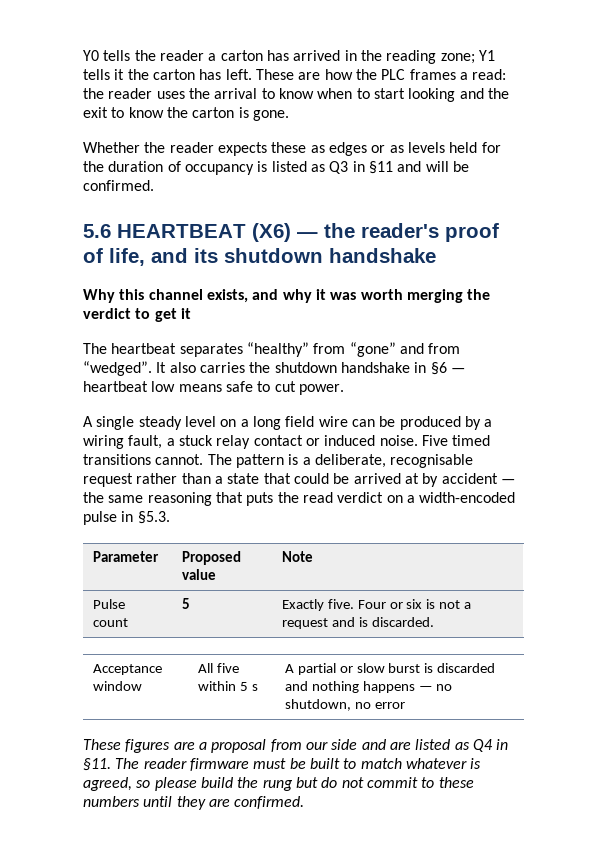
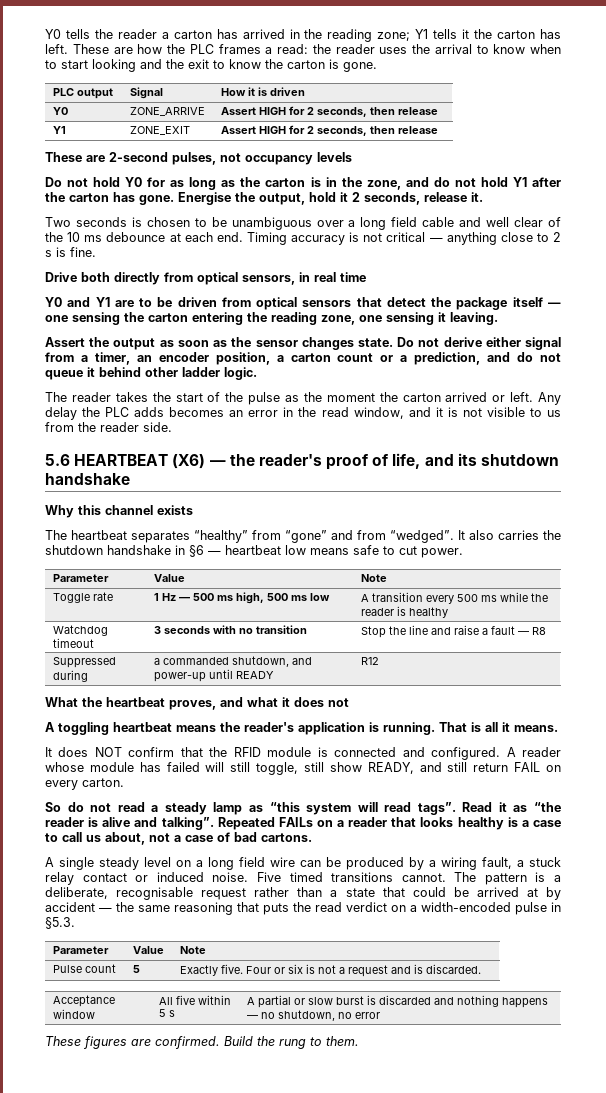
- Whether the reader expects these as edges or as levels held for the duration of occupancy is listed as Q3 in §11 and will be confirmed.
+ PLC output | Signal | How it is driven
+ Y0 | ZONE_ARRIVE | Assert HIGH for 2 seconds, then release
+ Y1 | ZONE_EXIT | Assert HIGH for 2 seconds, then release
+ These are 2-second pulses, not occupancy levels
+ Do not hold Y0 for as long as the carton is in the zone, and do not hold Y1 after the carton has gone. Energise the output, hold it 2 seconds, release it.
+ Two seconds is chosen to be unambiguous over a long field cable and well clear of the 10 ms debounce at each end. Timing accuracy is not critical — anything close to 2 s is fine.
+ Drive both directly from optical sensors, in real time
+ Y0 and Y1 are to be driven from optical sensors that detect the package itself — one sensing the carton entering the reading zone, one sensing it leaving.
+ Assert the output as soon as the sensor changes state. Do not derive either signal from a timer, an encoder position, a carton count or a prediction, and do not queue it behind other ladder logic.
+ The reader takes the start of the pulse as the moment the carton arrived or left. Any delay the PLC adds becomes an error in the read window, and it is not visible to us from the reader side.
- Why this channel exists, and why it was worth merging the verdict to get it
+ Why this channel exists
  It also carries the shutdown handshake in §6 — heartbeat low means safe to cut power.
+ Parameter | Value | Note
+ Toggle rate | 1 Hz — 500 ms high, 500 ms low | A transition every 500 ms while the reader is healthy
+ Watchdog timeout | 3 seconds with no transition | Stop the line and raise a fault — R8
+ Suppressed during | a commanded shutdown, and power-up until READY | R12
+ What the heartbeat proves, and what it does not
+ A toggling heartbeat means the reader's application is running. That is all it means.
+ It does NOT confirm that the RFID module is connected and configured. A reader whose module has failed will still toggle, still show READY, and still return FAIL on every carton.
+ So do not read a steady lamp as “this system will read tags”. Read it as “the reader is alive and talking”. Repeated FAILs on a reader that looks healthy is a case to call us about, not a case of bad cartons.
  The pattern is a deliberate, recognisable request rather than a state that could be arrived at by accident — the same reasoning that puts the read verdict on a width-encoded pulse in §5.3.
- Parameter | Proposed value | Note
+ Parameter | Value | Note
- These figures are a proposal from our side and are listed as Q4 in §11. The reader firmware must be built to match whatever is agreed, so please build the rung but do not commit to these numbers until they are confirmed.
+ These figures are confirmed. Build the rung to them.

